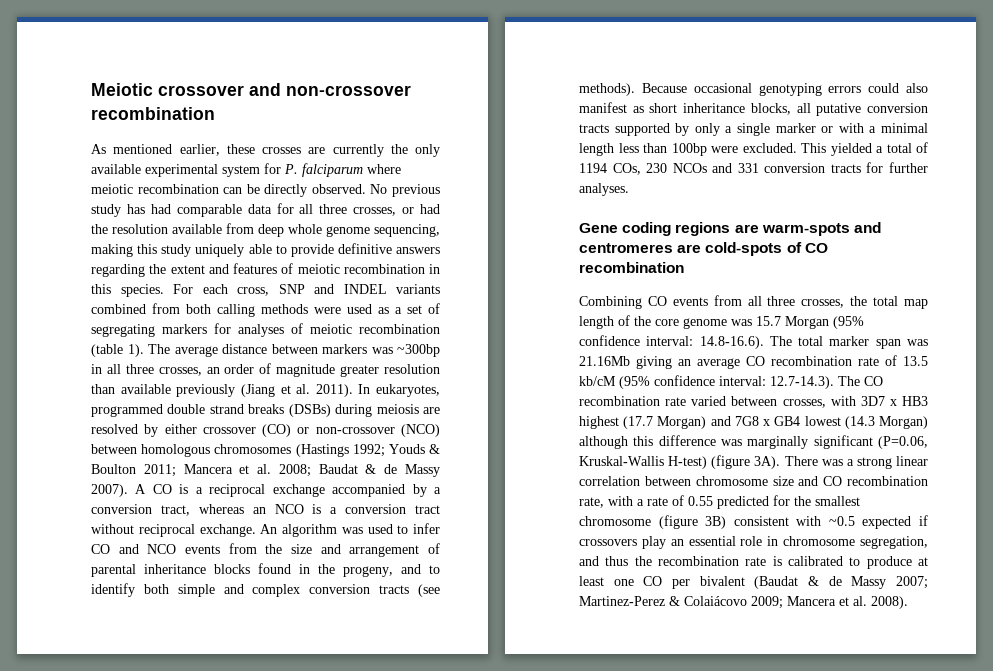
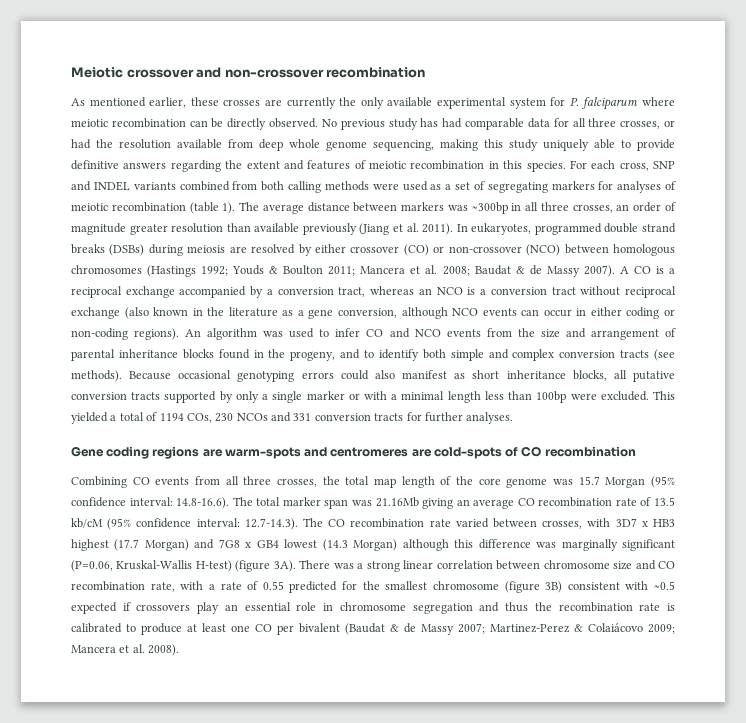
- A CO is a reciprocal exchange accompanied by a conversion tract, whereas an NCO is a conversion tract without reciprocal exchange.
+ A CO is a reciprocal exchange accompanied by a conversion tract, whereas an NCO is a conversion tract without reciprocal exchange (also known in the literature as a gene conversion, although NCO events can occur in either coding or non-coding regions).
- There was a strong linear correlation between chromosome size and CO recombination rate, with a rate of 0.55 predicted for the smallest chromosome (figure 3B) consistent with ~0.5 expected if crossovers play an essential role in chromosome segregation, and thus the recombination rate is calibrated to produce at least one CO per bivalent (Baudat & de Massy 2007;
+ There was a strong linear correlation between chromosome size and CO recombination rate, with a rate of 0.55 predicted for the smallest chromosome (figure 3B) consistent with ~0.5 expected if crossovers play an essential role in chromosome segregation and thus the recombination rate is calibrated to produce at least one CO per bivalent (Baudat & de Massy 2007;

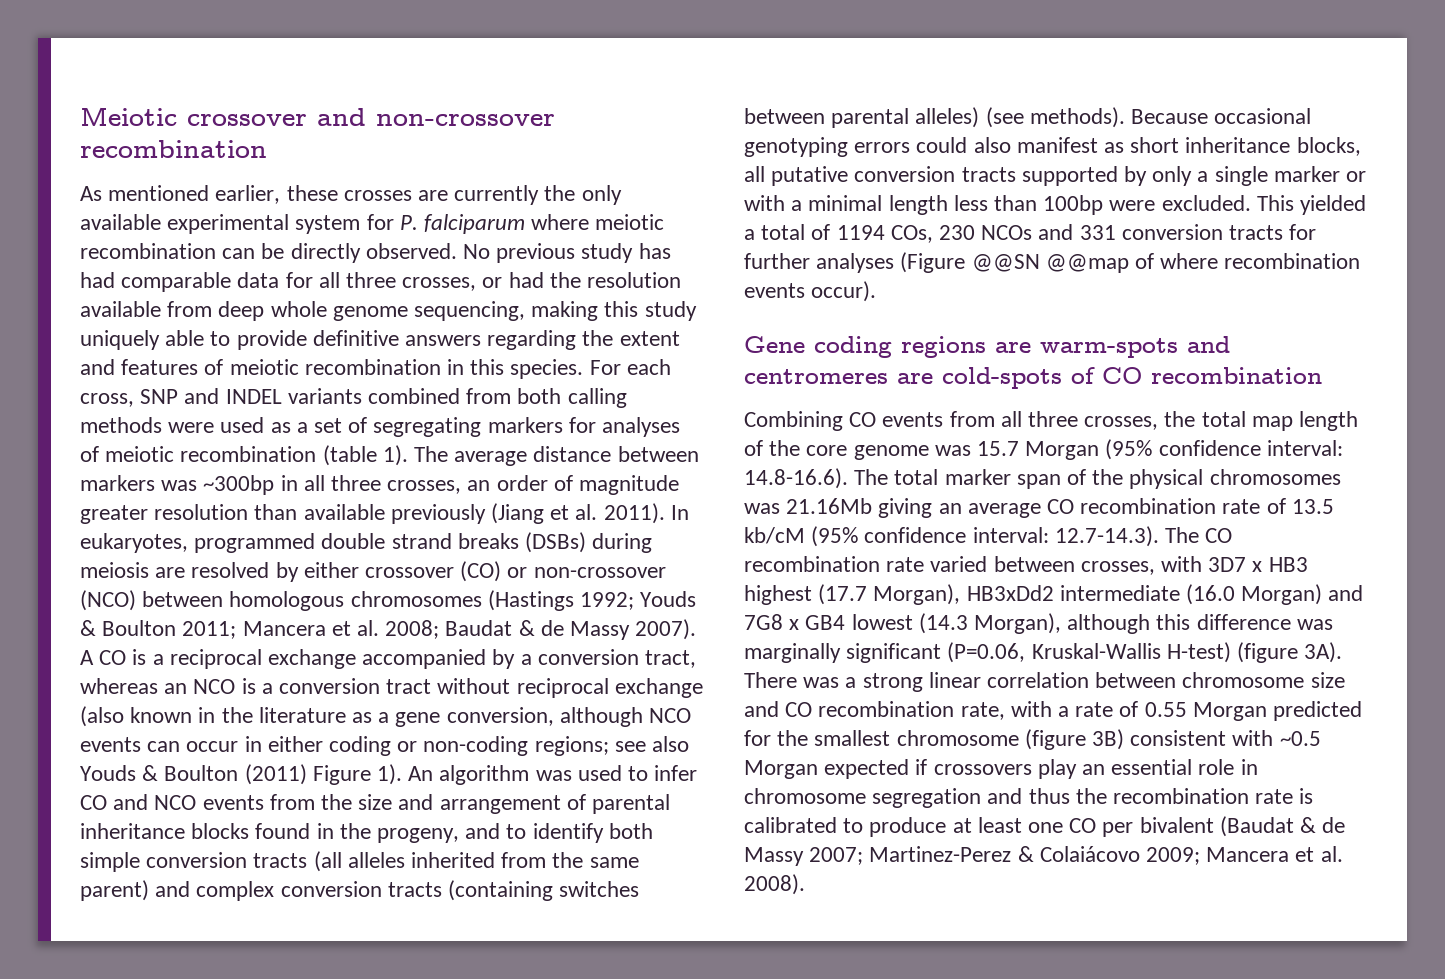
- A CO is a reciprocal exchange accompanied by a conversion tract, whereas an NCO is a conversion tract without reciprocal exchange (also known in the literature as a gene conversion, although NCO events can occur in either coding or non-coding regions).
+ A CO is a reciprocal exchange accompanied by a conversion tract, whereas an NCO is a conversion tract without reciprocal exchange (also known in the literature as a gene conversion, although NCO events can occur in either coding or non-coding regions; see also Youds & Boulton (2011) Figure 1).
- An algorithm was used to infer CO and NCO events from the size and arrangement of parental inheritance blocks found in the progeny, and to identify both simple and complex conversion tracts (see methods).
+ An algorithm was used to infer CO and NCO events from the size and arrangement of parental inheritance blocks found in the progeny, and to identify both simple conversion tracts (all alleles inherited from the same parent) and complex conversion tracts (containing switches between parental alleles) (see methods).
- This yielded a total of 1194 COs, 230 NCOs and 331 conversion tracts for further analyses.
+ This yielded a total of 1194 COs, 230 NCOs and 331 conversion tracts for further analyses (Figure @@SN @@map of where recombination events occur).
- 14.8-16.6). The total marker span was 21.16Mb giving an average CO recombination rate of 13.5 kb/cM (95% confidence interval:
+ 14.8-16.6). The total marker span of the physical chromosomes was 21.16Mb giving an average CO recombination rate of 13.5 kb/cM (95% confidence interval:
- 12.7-14.3). The CO recombination rate varied between crosses, with 3D7 x HB3 highest (17.7 Morgan) and 7G8 x GB4 lowest (14.3 Morgan) although this difference was marginally significant (P=0.06, Kruskal-Wallis H-test) (figure 3A).
+ 12.7-14.3). The CO recombination rate varied between crosses, with 3D7 x HB3 highest (17.7 Morgan), HB3xDd2 intermediate (16.0 Morgan) and 7G8 x GB4 lowest (14.3 Morgan), although this difference was marginally significant (P=0.06, Kruskal-Wallis H-test) (figure 3A).
- There was a strong linear correlation between chromosome size and CO recombination rate, with a rate of 0.55 predicted for the smallest chromosome (figure 3B) consistent with ~0.5 expected if crossovers play an essential role in chromosome segregation and thus the recombination rate is calibrated to produce at least one CO per bivalent (Baudat & de Massy 2007;
+ There was a strong linear correlation between chromosome size and CO recombination rate, with a rate of 0.55 Morgan predicted for the smallest chromosome (figure 3B) consistent with ~0.5 Morgan expected if crossovers play an essential role in chromosome segregation and thus the recombination rate is calibrated to produce at least one CO per bivalent (Baudat & de Massy 2007;

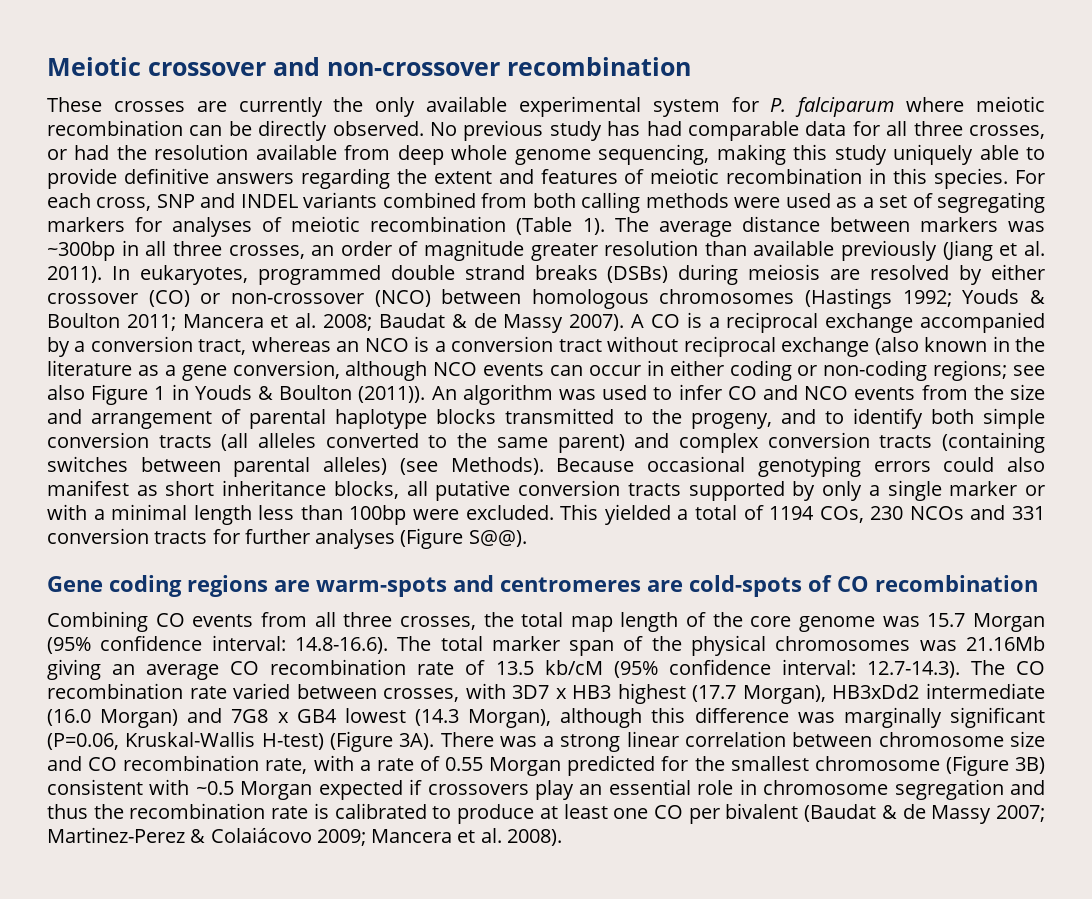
- As mentioned earlier, these crosses are currently the only available experimental system for P. falciparum where meiotic recombination can be directly observed.
+ These crosses are currently the only available experimental system for P. falciparum where meiotic recombination can be directly observed.
- For each cross, SNP and INDEL variants combined from both calling methods were used as a set of segregating markers for analyses of meiotic recombination (table 1).
+ For each cross, SNP and INDEL variants combined from both calling methods were used as a set of segregating markers for analyses of meiotic recombination (Table 1).
- A CO is a reciprocal exchange accompanied by a conversion tract, whereas an NCO is a conversion tract without reciprocal exchange (also known in the literature as a gene conversion, although NCO events can occur in either coding or non-coding regions; see also Youds & Boulton (2011) Figure 1).
+ A CO is a reciprocal exchange accompanied by a conversion tract, whereas an NCO is a conversion tract without reciprocal exchange (also known in the literature as a gene conversion, although NCO events can occur in either coding or non-coding regions; see also Figure 1 in Youds & Boulton (2011)).
- An algorithm was used to infer CO and NCO events from the size and arrangement of parental inheritance blocks found in the progeny, and to identify both simple conversion tracts (all alleles inherited from the same parent) and complex conversion tracts (containing switches between parental alleles) (see methods).
+ An algorithm was used to infer CO and NCO events from the size and arrangement of parental haplotype blocks transmitted to the progeny, and to identify both simple conversion tracts (all alleles converted to the same parent) and complex conversion tracts (containing switches between parental alleles) (see Methods).
- This yielded a total of 1194 COs, 230 NCOs and 331 conversion tracts for further analyses (Figure @@SN @@map of where recombination events occur).
+ This yielded a total of 1194 COs, 230 NCOs and 331 conversion tracts for further analyses (Figure S@@).
- 12.7-14.3). The CO recombination rate varied between crosses, with 3D7 x HB3 highest (17.7 Morgan), HB3xDd2 intermediate (16.0 Morgan) and 7G8 x GB4 lowest (14.3 Morgan), although this difference was marginally significant (P=0.06, Kruskal-Wallis H-test) (figure 3A).
+ 12.7-14.3). The CO recombination rate varied between crosses, with 3D7 x HB3 highest (17.7 Morgan), HB3xDd2 intermediate (16.0 Morgan) and 7G8 x GB4 lowest (14.3 Morgan), although this difference was marginally significant (P=0.06, Kruskal-Wallis H-test) (Figure 3A).
- There was a strong linear correlation between chromosome size and CO recombination rate, with a rate of 0.55 Morgan predicted for the smallest chromosome (figure 3B) consistent with ~0.5 Morgan expected if crossovers play an essential role in chromosome segregation and thus the recombination rate is calibrated to produce at least one CO per bivalent (Baudat & de Massy 2007;
+ There was a strong linear correlation between chromosome size and CO recombination rate, with a rate of 0.55 Morgan predicted for the smallest chromosome (Figure 3B) consistent with ~0.5 Morgan expected if crossovers play an essential role in chromosome segregation and thus the recombination rate is calibrated to produce at least one CO per bivalent (Baudat & de Massy 2007;

